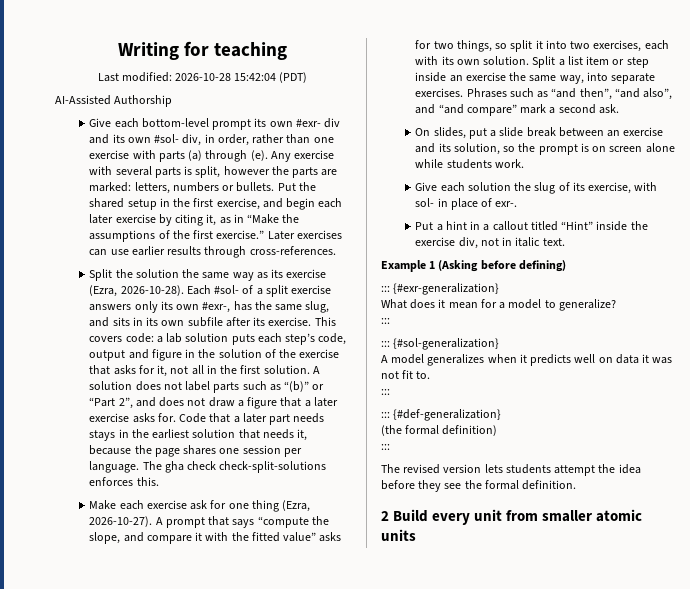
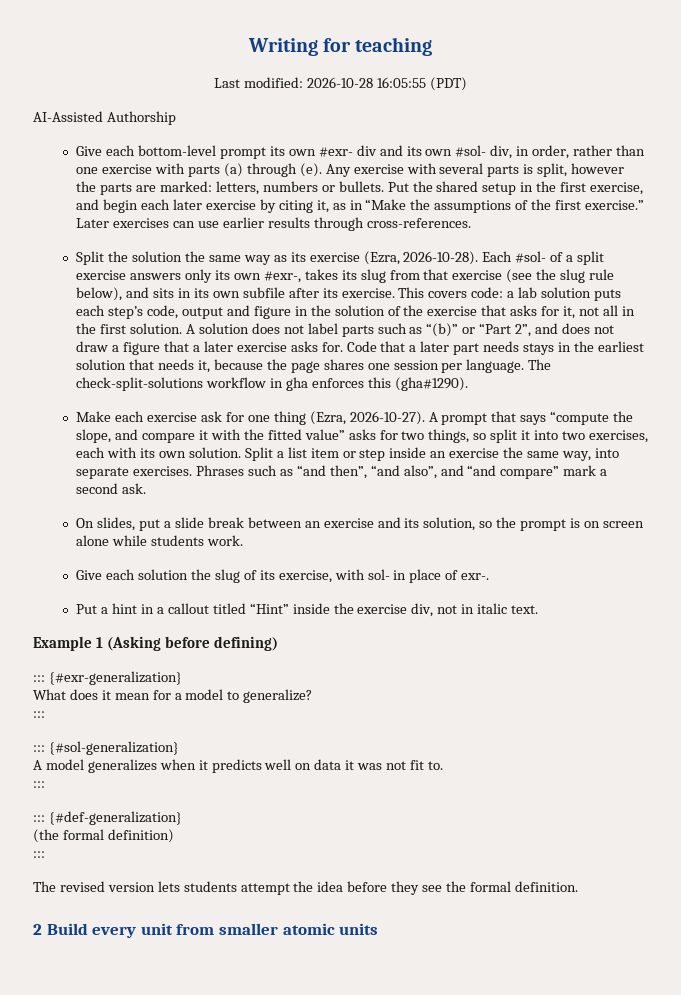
- Last modified: 2026-10-28 15:42:04 (PDT)
+ Last modified: 2026-10-28 16:05:55 (PDT)
- Each #sol- of a split exercise answers only its own #exr-, has the same slug, and sits in its own subfile after its exercise.
+ Each #sol- of a split exercise answers only its own #exr-, takes its slug from that exercise (see the slug rule below), and sits in its own subfile after its exercise.
- The gha check check-split-solutions enforces this.
+ The check-split-solutions workflow in gha enforces this (gha#1290).

